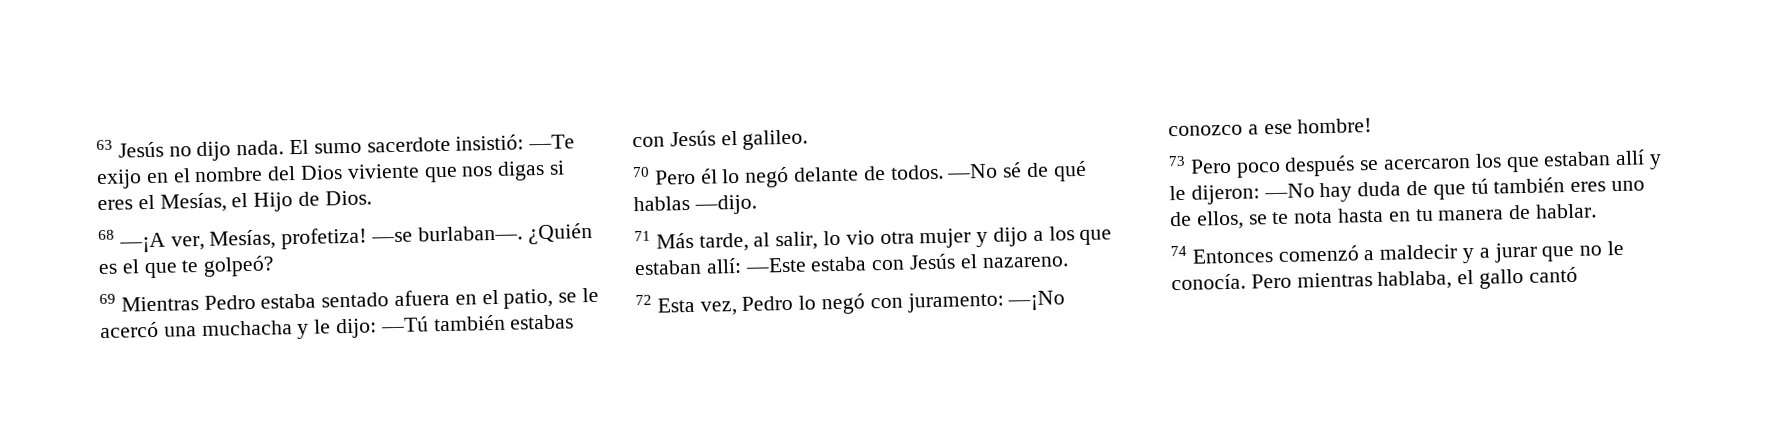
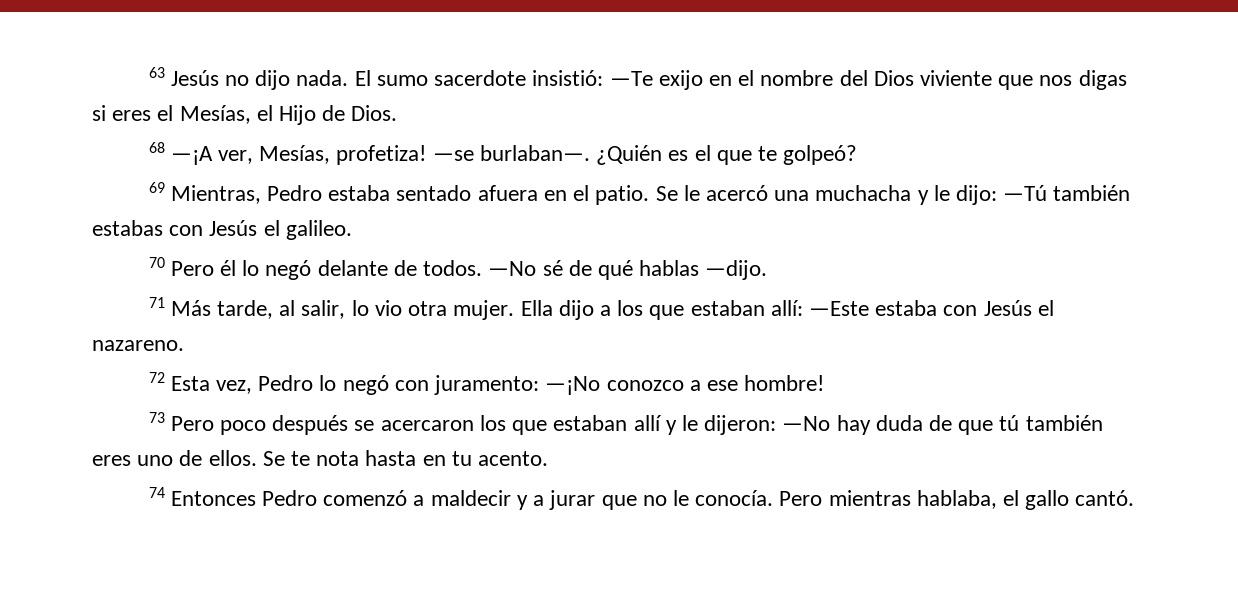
- 69 Mientras Pedro estaba sentado afuera en el patio, se le acercó una muchacha y le dijo: —Tú también estabas con Jesús el galileo.
+ 69 Mientras, Pedro estaba sentado afuera en el patio. Se le acercó una muchacha y le dijo: —Tú también estabas con Jesús el galileo.
- 71 Más tarde, al salir, lo vio otra mujer y dijo a los que estaban allí: —Este estaba con Jesús el nazareno.
+ 71 Más tarde, al salir, lo vio otra mujer. Ella dijo a los que estaban allí: —Este estaba con Jesús el nazareno.
- 73 Pero poco después se acercaron los que estaban allí y le dijeron: —No hay duda de que tú también eres uno de ellos, se te nota hasta en tu manera de hablar.
+ 73 Pero poco después se acercaron los que estaban allí y le dijeron: —No hay duda de que tú también eres uno de ellos. Se te nota hasta en tu acento.
- 74 Entonces comenzó a maldecir y a jurar que no le conocía.
+ 74 Entonces Pedro comenzó a maldecir y a jurar que no le conocía.
- Pero mientras hablaba, el gallo cantó
+ Pero mientras hablaba, el gallo cantó.

